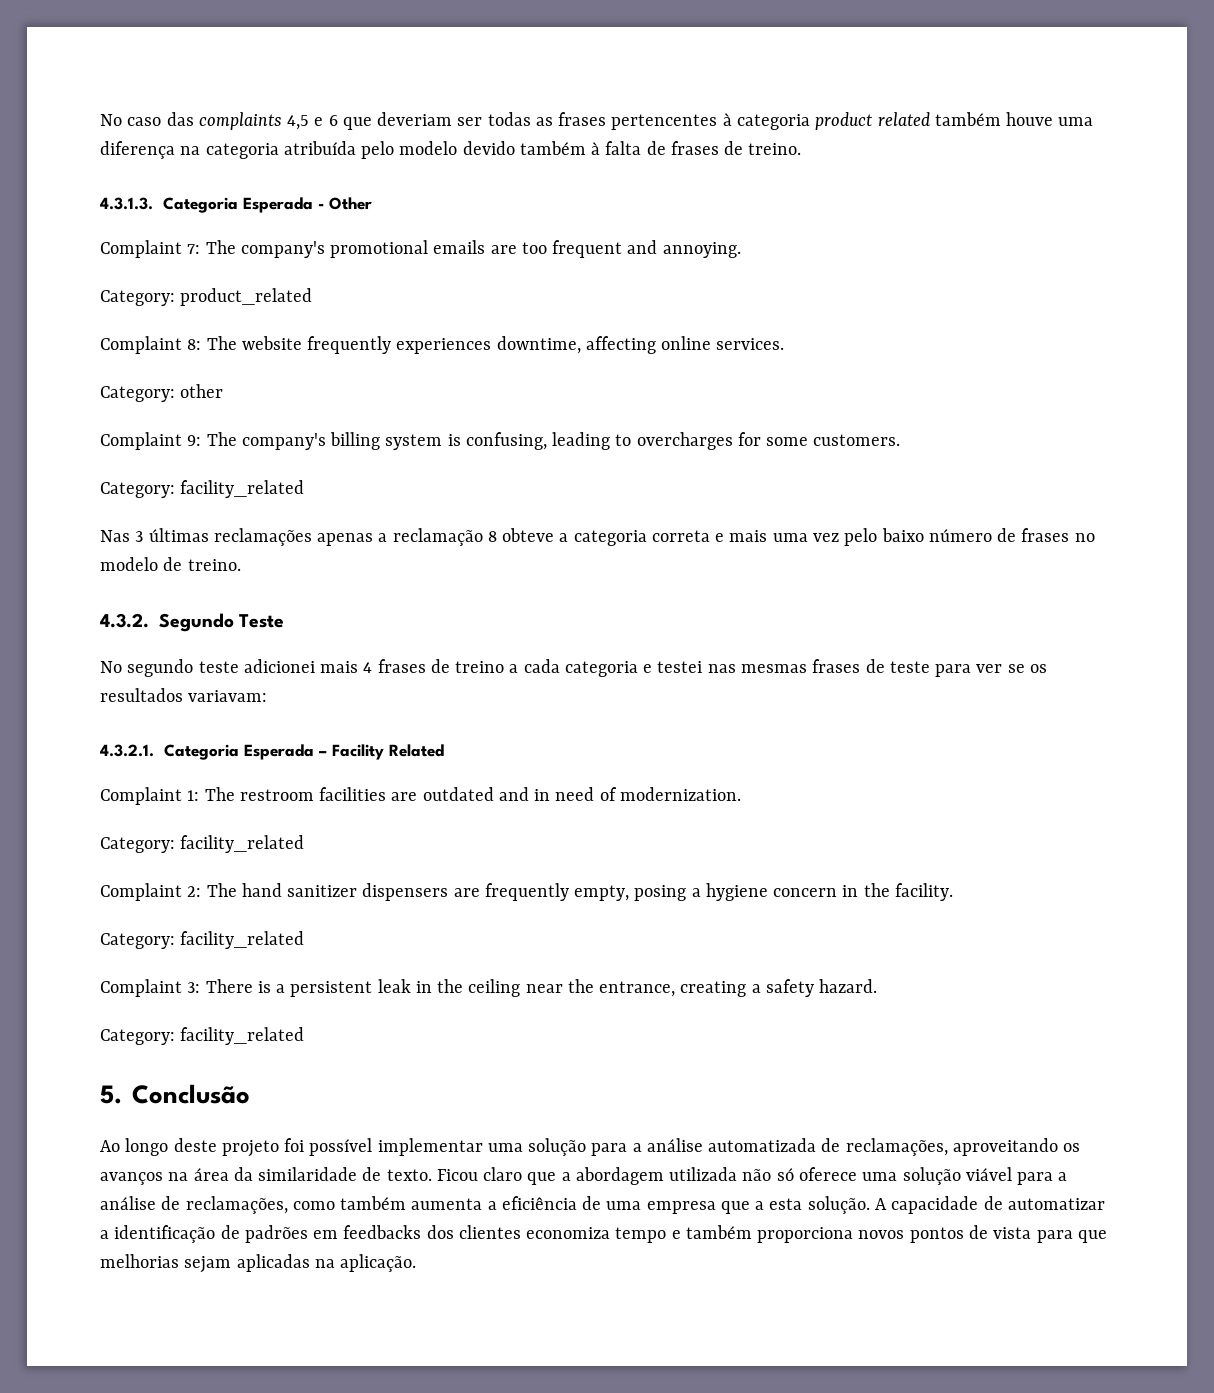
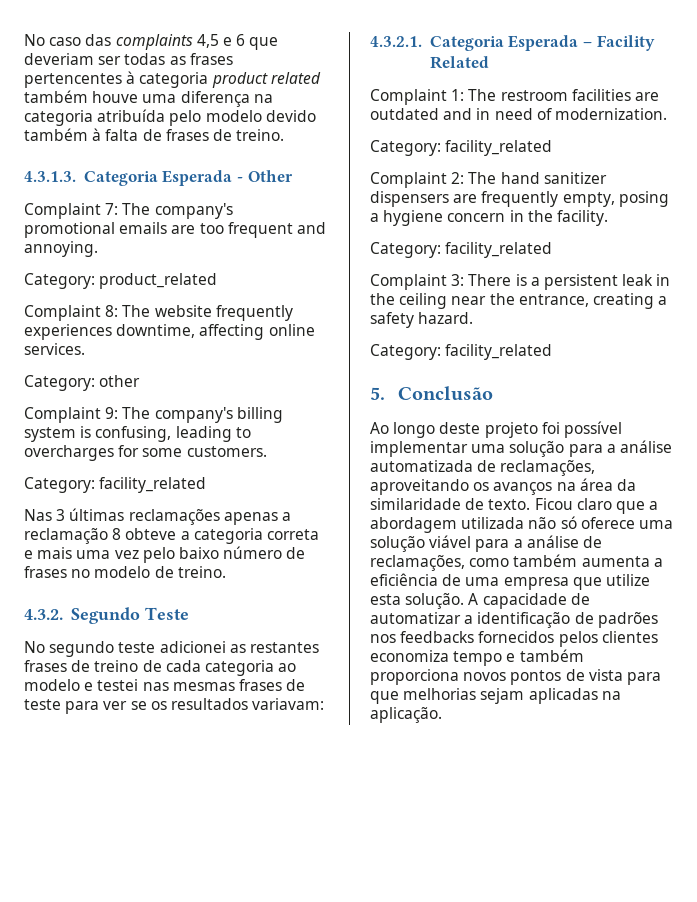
- No segundo teste adicionei mais 4 frases de treino a cada categoria e testei nas mesmas frases de teste para ver se os resultados variavam:
+ No segundo teste adicionei as restantes frases de treino de cada categoria ao modelo e testei nas mesmas frases de teste para ver se os resultados variavam:
- Ficou claro que a abordagem utilizada não só oferece uma solução viável para a análise de reclamações, como também aumenta a eficiência de uma empresa que a esta solução.
+ Ficou claro que a abordagem utilizada não só oferece uma solução viável para a análise de reclamações, como também aumenta a eficiência de uma empresa que utilize esta solução.
- A capacidade de automatizar a identificação de padrões em feedbacks dos clientes economiza tempo e também proporciona novos pontos de vista para que melhorias sejam aplicadas na aplicação.
+ A capacidade de automatizar a identificação de padrões nos feedbacks fornecidos pelos clientes economiza tempo e também proporciona novos pontos de vista para que melhorias sejam aplicadas na aplicação.

